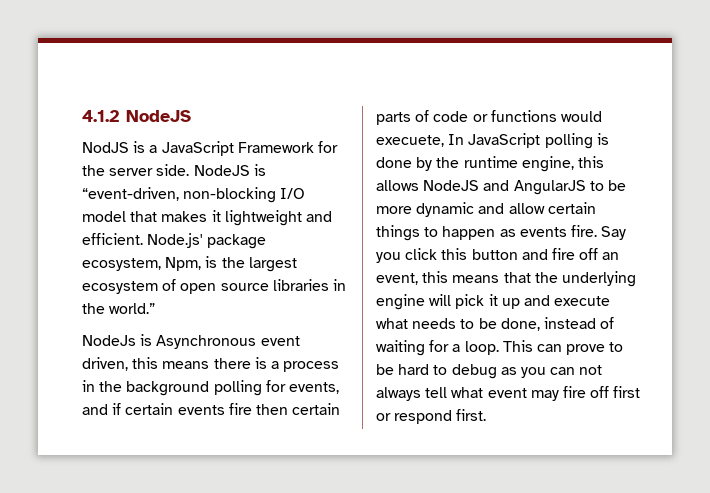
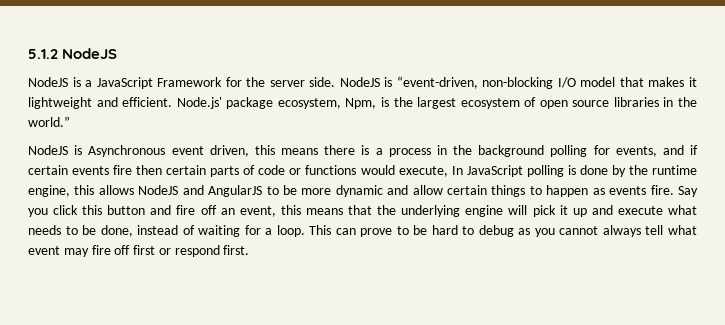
- 4.1.2 NodeJS
+ 5.1.2 NodeJS
- NodJS is a JavaScript Framework for the server side.
+ NodeJS is a JavaScript Framework for the server side.
- NodeJs is Asynchronous event driven, this means there is a process in the background polling for events, and if certain events fire then certain parts of code or functions would execuete, In JavaScript polling is done by the runtime engine, this allows NodeJS and AngularJS to be more dynamic and allow certain things to happen as events fire.
+ NodeJS is Asynchronous event driven, this means there is a process in the background polling for events, and if certain events fire then certain parts of code or functions would execute, In JavaScript polling is done by the runtime engine, this allows NodeJS and AngularJS to be more dynamic and allow certain things to happen as events fire.
- This can prove to be hard to debug as you can not always tell what event may fire off first or respond first.
+ This can prove to be hard to debug as you cannot always tell what event may fire off first or respond first.

